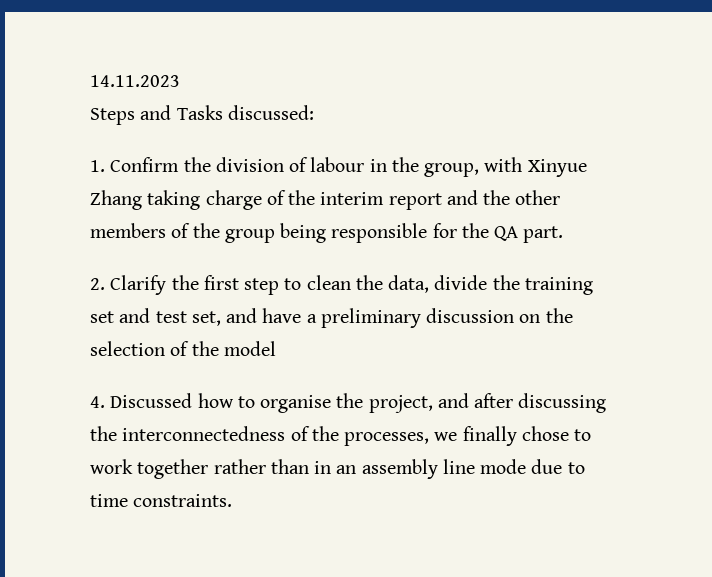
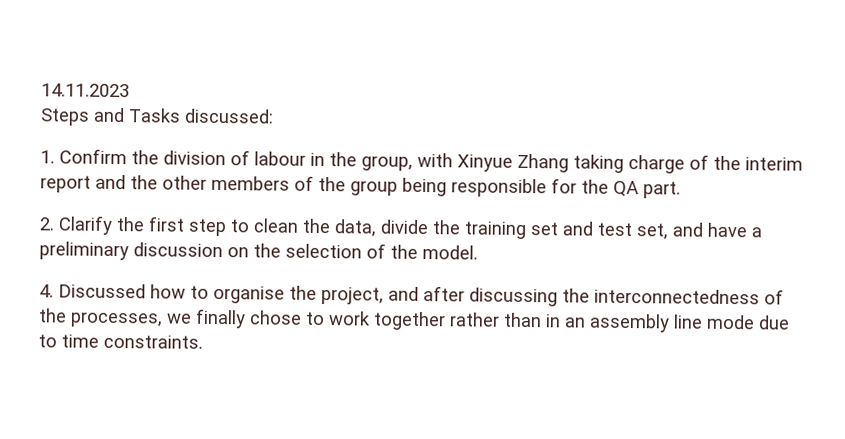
- 2. Clarify the first step to clean the data, divide the training set and test set, and have a preliminary discussion on the selection of the model
+ 2. Clarify the first step to clean the data, divide the training set and test set, and have a preliminary discussion on the selection of the model.

